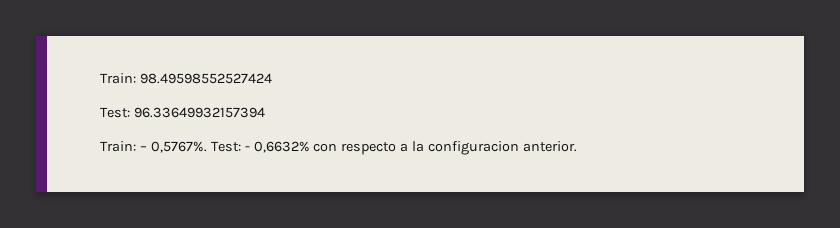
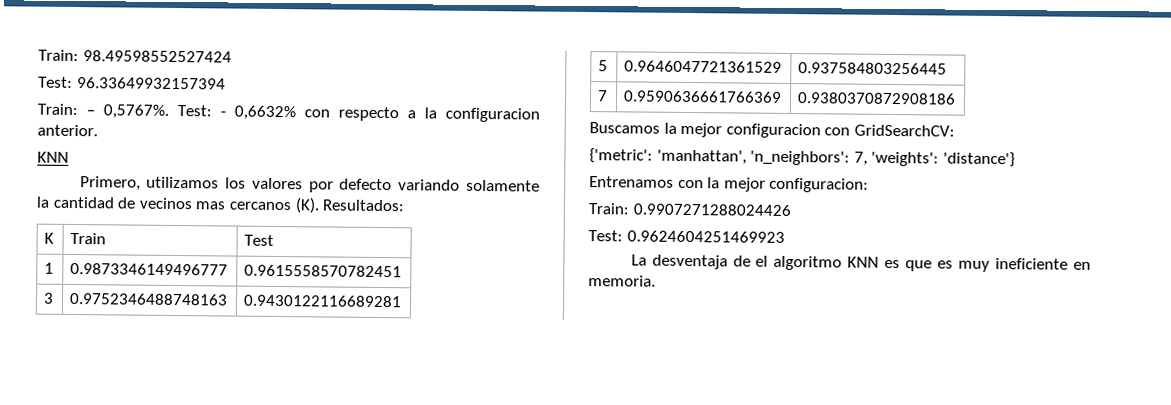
  Test: - 0,6632% con respecto a la configuracion anterior.
+ KNN
+ Primero, utilizamos los valores por defecto variando solamente la cantidad de vecinos mas cercanos (K). Resultados:
+ K | Train | Test
+ 1 | 0.9873346149496777 | 0.9615558570782451
+ 3 | 0.9752346488748163 | 0.9430122116689281
+ 5 | 0.9646047721361529 | 0.937584803256445
+ 7 | 0.9590636661766369 | 0.9380370872908186
+ Buscamos la mejor configuracion con GridSearchCV:
+ {'metric': 'manhattan', 'n_neighbors': 7, 'weights': 'distance'}
+ Entrenamos con la mejor configuracion:
+ Train: 0.9907271288024426
+ Test: 0.9624604251469923
+ La desventaja de el algoritmo KNN es que es muy ineficiente en memoria.

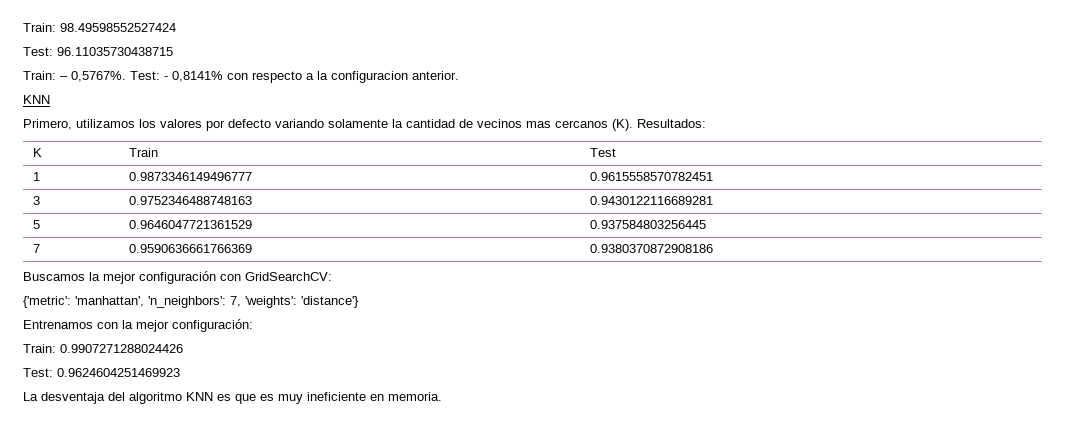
- Test: 96.33649932157394
+ Test: 96.11035730438715
- Test: - 0,6632% con respecto a la configuracion anterior.
+ Test: - 0,8141% con respecto a la configuracion anterior.
- Buscamos la mejor configuracion con GridSearchCV:
+ Buscamos la mejor configuración con GridSearchCV:
- Entrenamos con la mejor configuracion:
+ Entrenamos con la mejor configuración:
- La desventaja de el algoritmo KNN es que es muy ineficiente en memoria.
+ La desventaja del algoritmo KNN es que es muy ineficiente en memoria.

